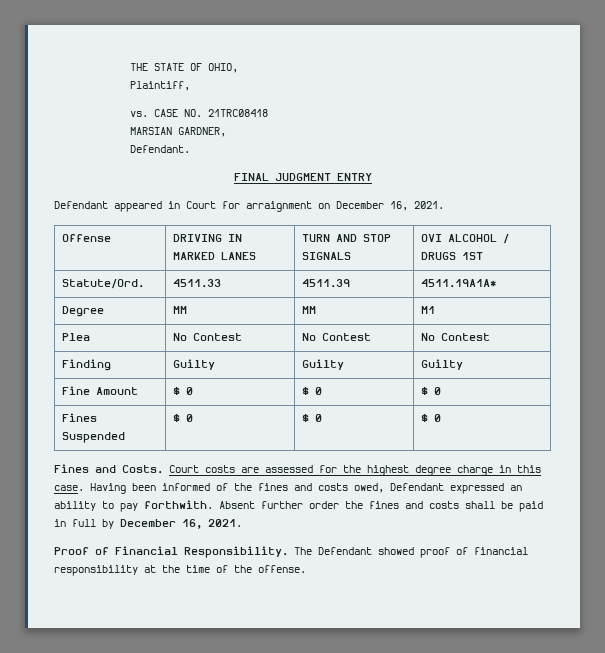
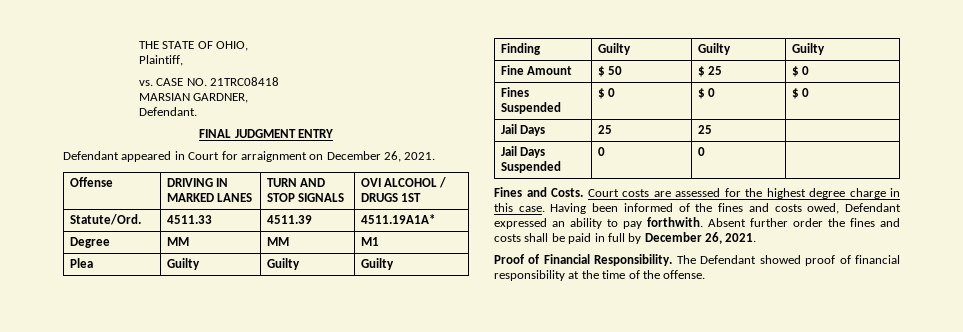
- Defendant appeared in Court for arraignment on December 16, 2021.
+ Defendant appeared in Court for arraignment on December 26, 2021.
- Plea | No Contest | No Contest | No Contest
+ Plea | Guilty | Guilty | Guilty
- Fine Amount | $ 0 | $ 0 | $ 0
+ Fine Amount | $ 50 | $ 25 | $ 0
+ Jail Days | 25 | 25 |
+ Jail Days Suspended | 0 | 0 |
- Absent further order the fines and costs shall be paid in full by December 16, 2021.
+ Absent further order the fines and costs shall be paid in full by December 26, 2021.

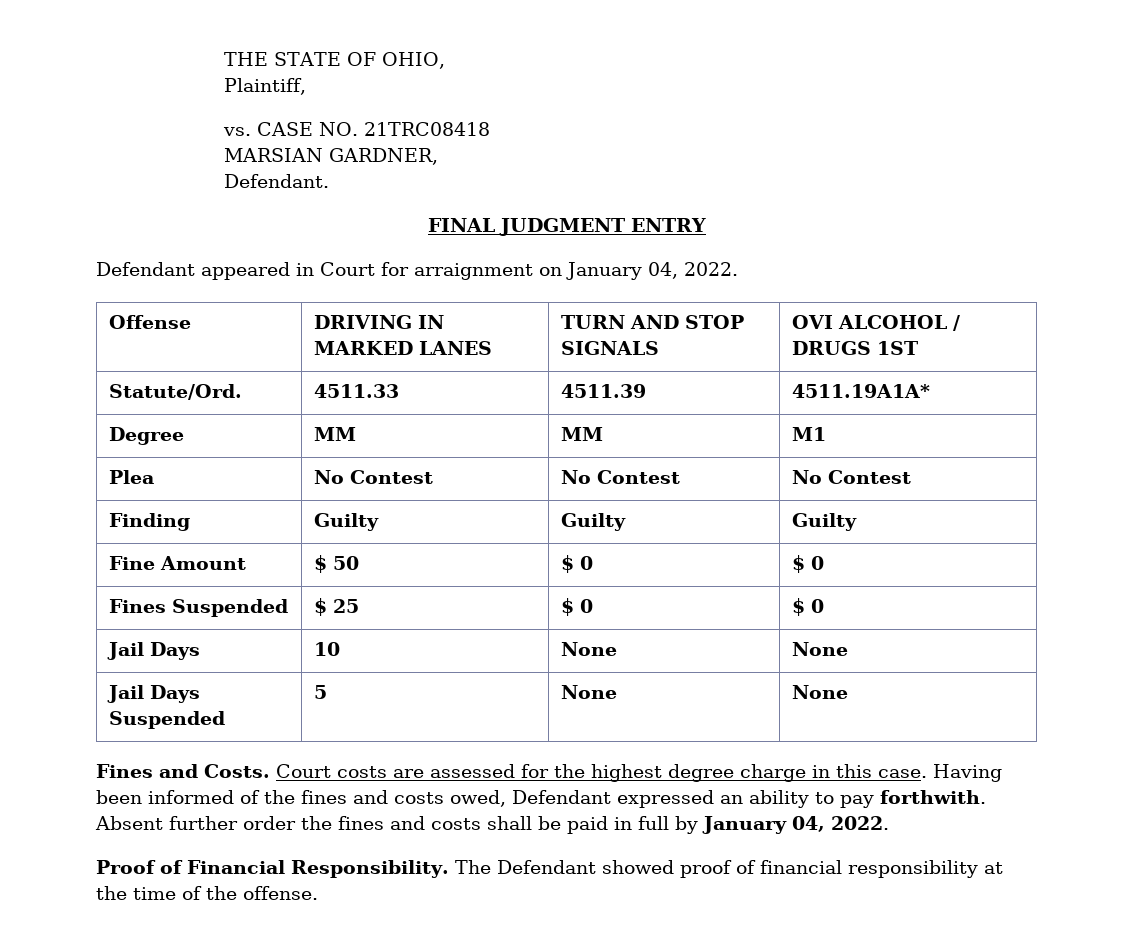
- Defendant appeared in Court for arraignment on December 26, 2021.
+ Defendant appeared in Court for arraignment on January 04, 2022.
- Plea | Guilty | Guilty | Guilty
+ Plea | No Contest | No Contest | No Contest
- Fine Amount | $ 50 | $ 25 | $ 0
+ Fine Amount | $ 50 | $ 0 | $ 0
- Fines Suspended | $ 0 | $ 0 | $ 0
+ Fines Suspended | $ 25 | $ 0 | $ 0
- Jail Days | 25 | 25 |
+ Jail Days | 10 | None | None
- Jail Days Suspended | 0 | 0 |
+ Jail Days Suspended | 5 | None | None
- Absent further order the fines and costs shall be paid in full by December 26, 2021.
+ Absent further order the fines and costs shall be paid in full by January 04, 2022.

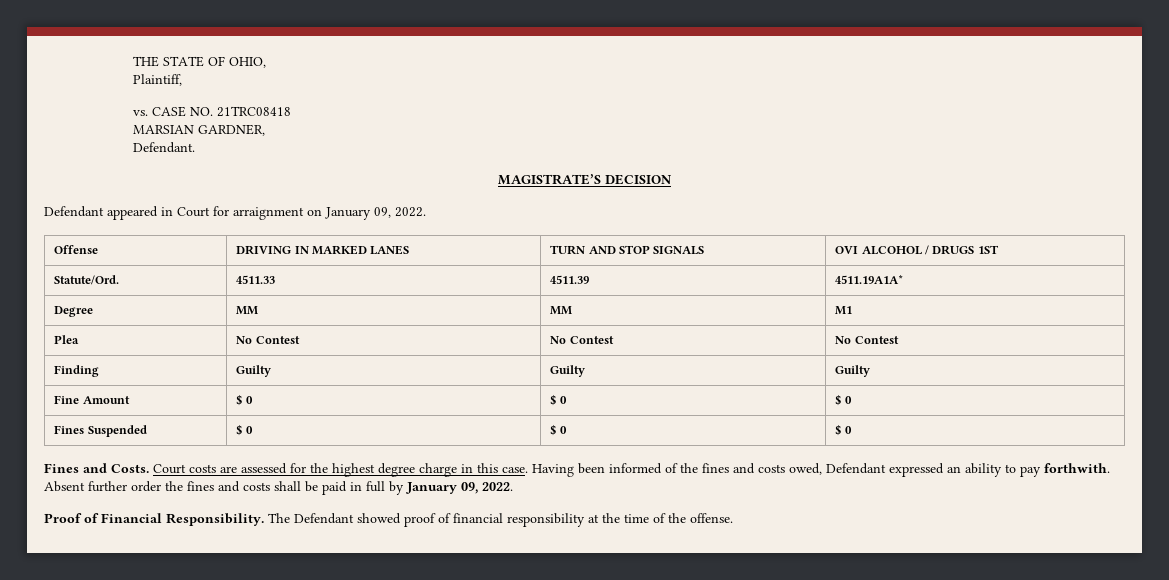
- FINAL JUDGMENT ENTRY
+ MAGISTRATE’S DECISION
- Defendant appeared in Court for arraignment on January 04, 2022.
+ Defendant appeared in Court for arraignment on January 09, 2022.
- Fine Amount | $ 50 | $ 0 | $ 0
+ Fine Amount | $ 0 | $ 0 | $ 0
- Fines Suspended | $ 25 | $ 0 | $ 0
- Jail Days | 10 | None | None
- Jail Days Suspended | 5 | None | None
+ Fines Suspended | $ 0 | $ 0 | $ 0
- Absent further order the fines and costs shall be paid in full by January 04, 2022.
+ Absent further order the fines and costs shall be paid in full by January 09, 2022.

